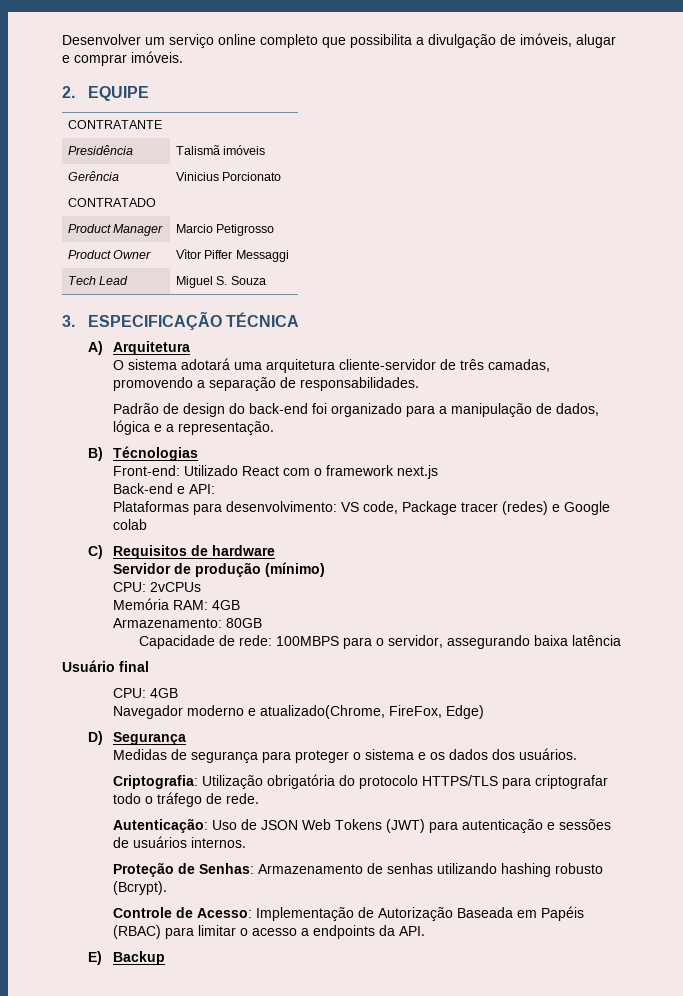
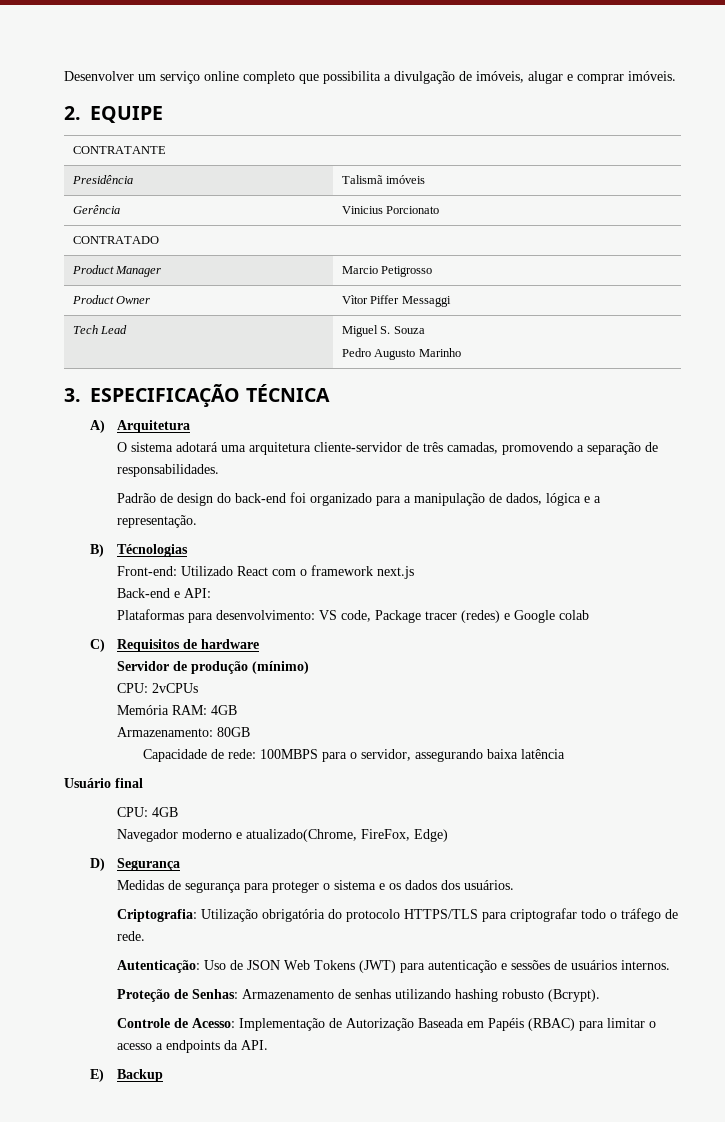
  Tech Lead | Miguel S. Souza
+ Pedro Augusto Marinho

